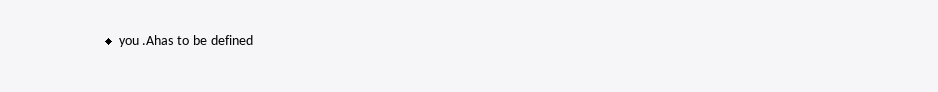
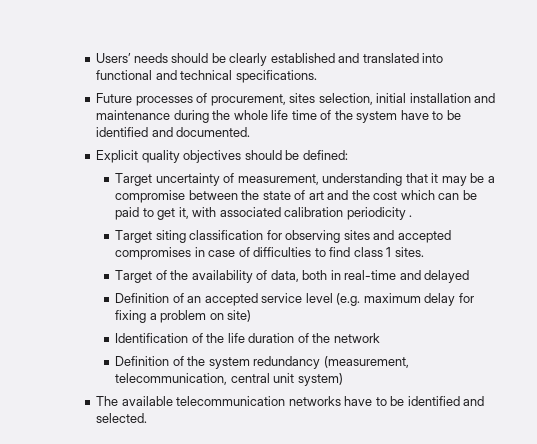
- you .Ahas to be defined
+ Users’ needs should be clearly established and translated into functional and technical specifications.
+ Future processes of procurement, sites selection, initial installation and maintenance during the whole life time of the system have to be identified and documented.
+ Explicit quality objectives should be defined:
+ Target uncertainty of measurement, understanding that it may be a compromise between the state of art and the cost which can be paid to get it, with associated calibration periodicity .
+ Target siting classification for observing sites and accepted compromises in case of difficulties to find class 1 sites.
+ Target of the availability of data, both in real-time and delayed
+ Definition of an accepted service level (e.g. maximum delay for fixing a problem on site)
+ Identification of the life duration of the network
+ Definition of the system redundancy (measurement, telecommunication, central unit system)
+ The available telecommunication networks have to be identified and selected.

